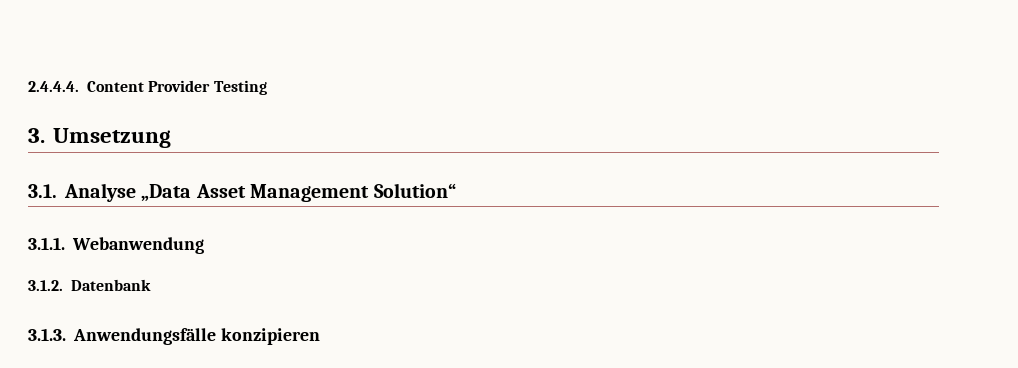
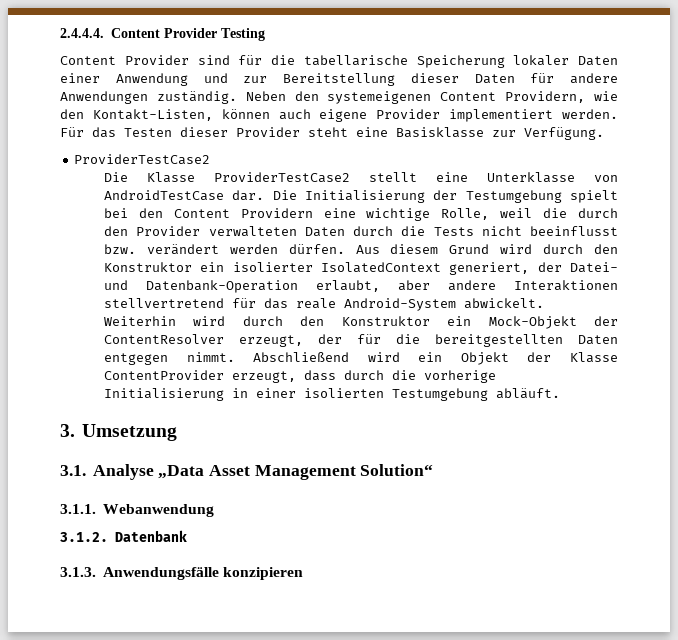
+ Content Provider sind für die tabellarische Speicherung lokaler Daten einer Anwendung und zur Bereitstellung dieser Daten für andere Anwendungen zuständig. Neben den systemeigenen Content Providern, wie den Kontakt-Listen, können auch eigene Provider implementiert werden. Für das Testen dieser Provider steht eine Basisklasse zur Verfügung.
+ ProviderTestCase2
+ Die Klasse ProviderTestCase2 stellt eine Unterklasse von AndroidTestCase dar. Die Initialisierung der Testumgebung spielt bei den Content Providern eine wichtige Rolle, weil die durch den Provider verwalteten Daten durch die Tests nicht beeinflusst bzw. verändert werden dürfen. Aus diesem Grund wird durch den Konstruktor ein isolierter IsolatedContext generiert, der Datei- und Datenbank-Operation erlaubt, aber andere Interaktionen stellvertretend für das reale Android-System abwickelt. Weiterhin wird durch den Konstruktor ein Mock-Objekt der ContentResolver erzeugt, der für die bereitgestellten Daten entgegen nimmt. Abschließend wird ein Objekt der Klasse ContentProvider erzeugt, dass durch die vorherige Initialisierung in einer isolierten Testumgebung abläuft.

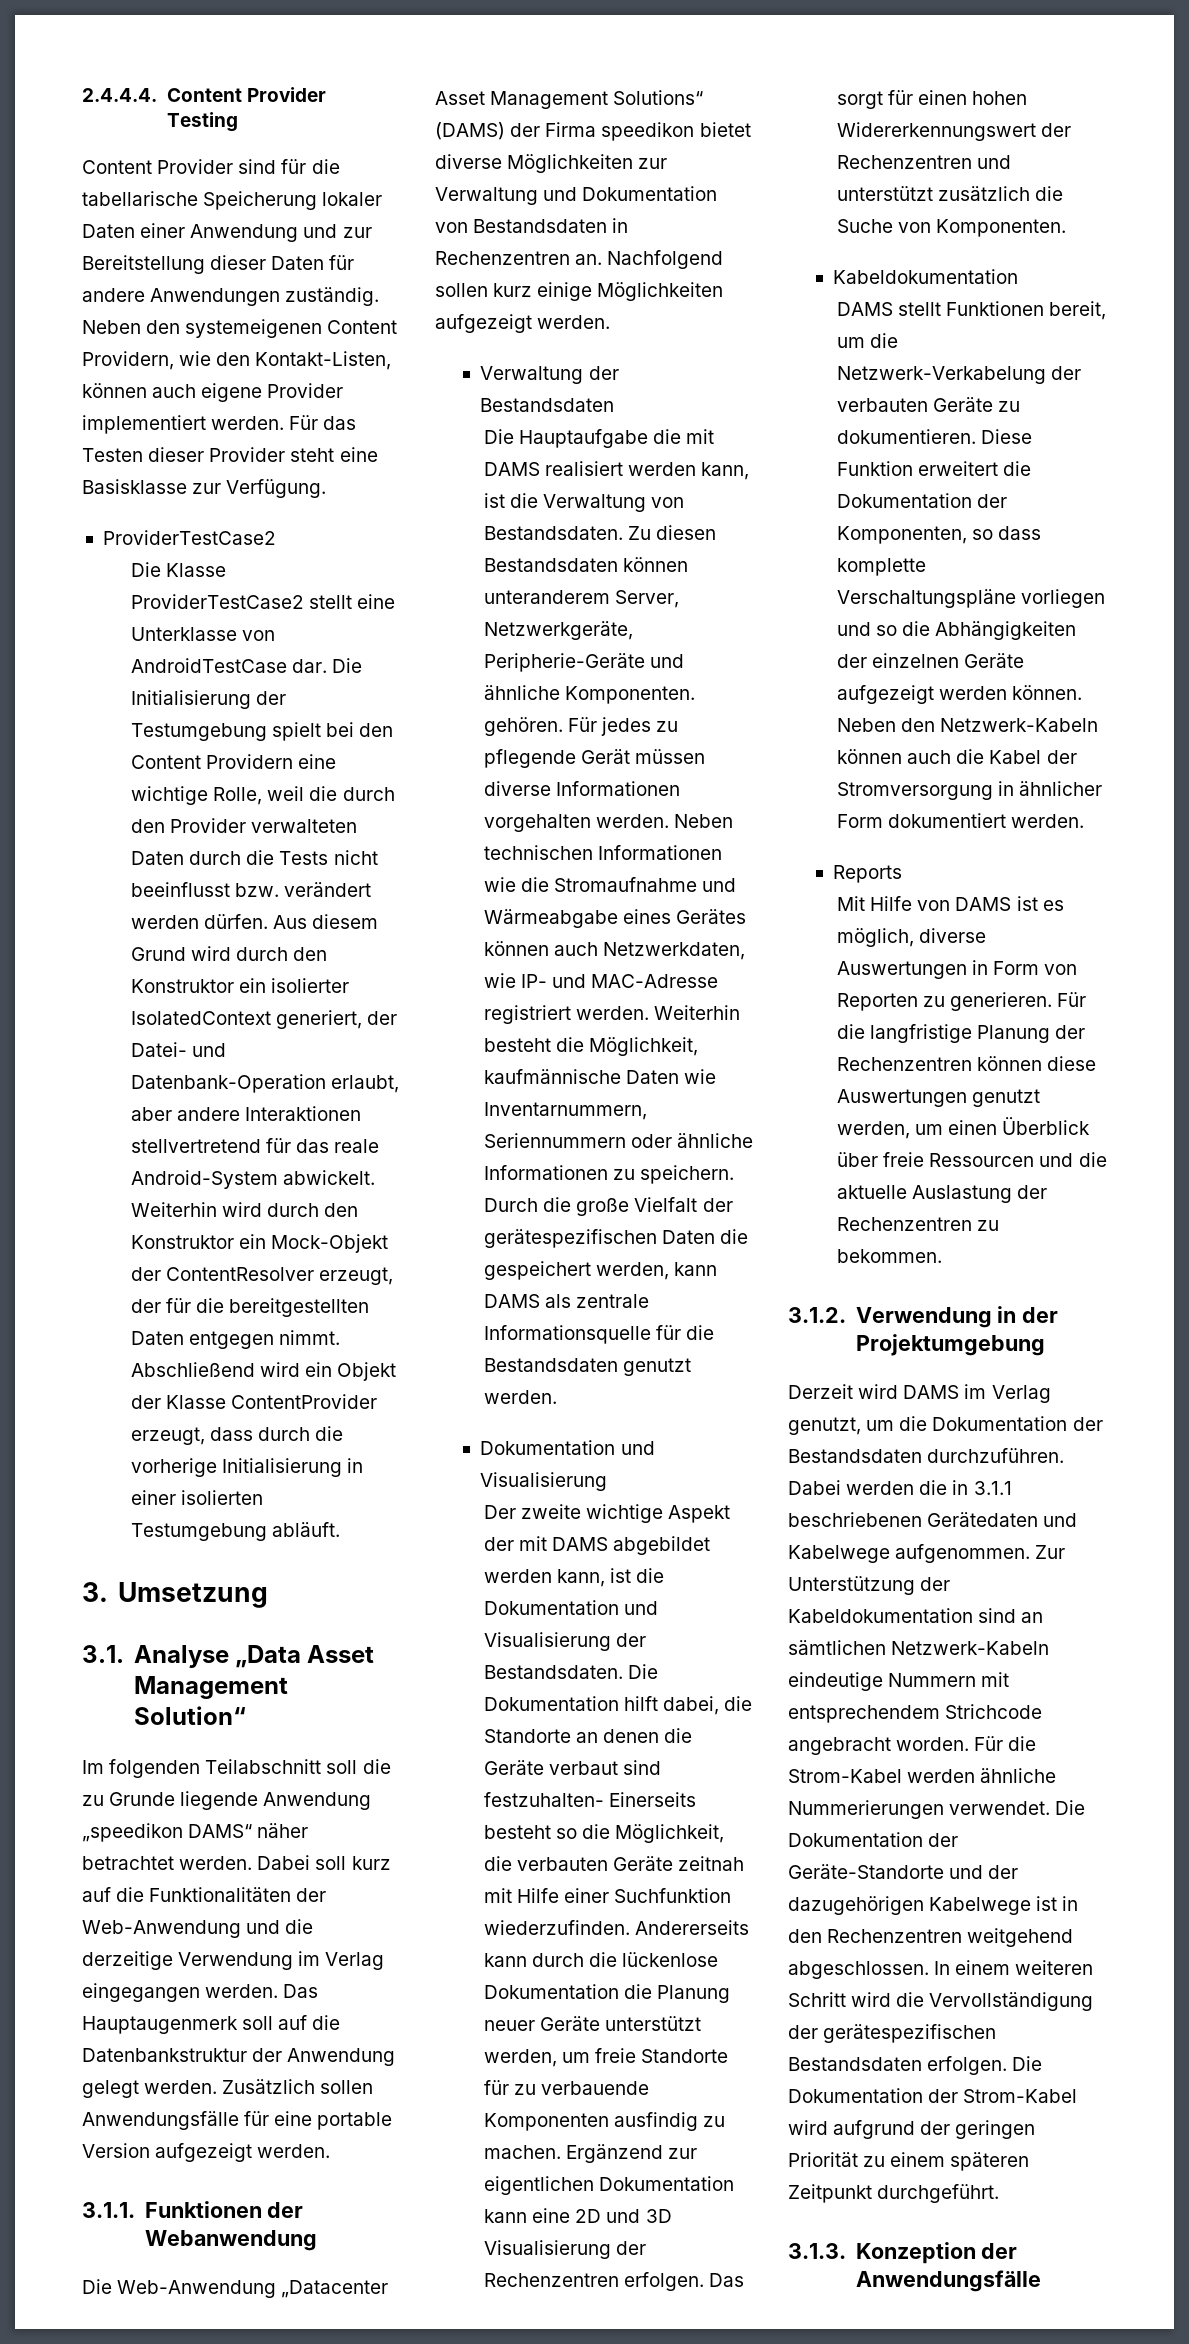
+ Im folgenden Teilabschnitt soll die zu Grunde liegende Anwendung „speedikon DAMS“ näher betrachtet werden. Dabei soll kurz auf die Funktionalitäten der Web-Anwendung und die derzeitige Verwendung im Verlag eingegangen werden. Das Hauptaugenmerk soll auf die Datenbankstruktur der Anwendung gelegt werden. Zusätzlich sollen Anwendungsfälle für eine portable Version aufgezeigt werden.
- 3.1.1. Webanwendung
+ 3.1.1. Funktionen der Webanwendung
- 3.1.2. Datenbank
- 3.1.3. Anwendungsfälle konzipieren
+ Die Web-Anwendung „Datacenter Asset Management Solutions“ (DAMS) der Firma speedikon bietet diverse Möglichkeiten zur Verwaltung und Dokumentation von Bestandsdaten in Rechenzentren an. Nachfolgend sollen kurz einige Möglichkeiten aufgezeigt werden.
+ Verwaltung der Bestandsdaten
+ Die Hauptaufgabe die mit DAMS realisiert werden kann, ist die Verwaltung von Bestandsdaten. Zu diesen Bestandsdaten können unteranderem Server, Netzwerkgeräte, Peripherie-Geräte und ähnliche Komponenten. gehören. Für jedes zu pflegende Gerät müssen diverse Informationen vorgehalten werden. Neben technischen Informationen wie die Stromaufnahme und Wärmeabgabe eines Gerätes können auch Netzwerkdaten, wie IP- und MAC-Adresse registriert werden. Weiterhin besteht die Möglichkeit, kaufmännische Daten wie Inventarnummern, Seriennummern oder ähnliche Informationen zu speichern. Durch die große Vielfalt der gerätespezifischen Daten die gespeichert werden, kann DAMS als zentrale Informationsquelle für die Bestandsdaten genutzt werden.
+ Dokumentation und Visualisierung
+ Der zweite wichtige Aspekt der mit DAMS abgebildet werden kann, ist die Dokumentation und Visualisierung der Bestandsdaten. Die Dokumentation hilft dabei, die Standorte an denen die Geräte verbaut sind festzuhalten- Einerseits besteht so die Möglichkeit, die verbauten Geräte zeitnah mit Hilfe einer Suchfunktion wiederzufinden. Andererseits kann durch die lückenlose Dokumentation die Planung neuer Geräte unterstützt werden, um freie Standorte für zu verbauende Komponenten ausfindig zu machen. Ergänzend zur eigentlichen Dokumentation kann eine 2D und 3D Visualisierung der Rechenzentren erfolgen. Das sorgt für einen hohen Widererkennungswert der Rechenzentren und unterstützt zusätzlich die Suche von Komponenten.
+ Kabeldokumentation
+ DAMS stellt Funktionen bereit, um die Netzwerk-Verkabelung der verbauten Geräte zu dokumentieren. Diese Funktion erweitert die Dokumentation der Komponenten, so dass komplette Verschaltungspläne vorliegen und so die Abhängigkeiten der einzelnen Geräte aufgezeigt werden können. Neben den Netzwerk-Kabeln können auch die Kabel der Stromversorgung in ähnlicher Form dokumentiert werden.
+ Reports
+ Mit Hilfe von DAMS ist es möglich, diverse Auswertungen in Form von Reporten zu generieren. Für die langfristige Planung der Rechenzentren können diese Auswertungen genutzt werden, um einen Überblick über freie Ressourcen und die aktuelle Auslastung der Rechenzentren zu bekommen.
+ 3.1.2. Verwendung in der Projektumgebung
+ Derzeit wird DAMS im Verlag genutzt, um die Dokumentation der Bestandsdaten durchzuführen. Dabei werden die in 3.1.1 beschriebenen Gerätedaten und Kabelwege aufgenommen. Zur Unterstützung der Kabeldokumentation sind an sämtlichen Netzwerk-Kabeln eindeutige Nummern mit entsprechendem Strichcode angebracht worden. Für die Strom-Kabel werden ähnliche Nummerierungen verwendet. Die Dokumentation der Geräte-Standorte und der dazugehörigen Kabelwege ist in den Rechenzentren weitgehend abgeschlossen. In einem weiteren Schritt wird die Vervollständigung der gerätespezifischen Bestandsdaten erfolgen. Die Dokumentation der Strom-Kabel wird aufgrund der geringen Priorität zu einem späteren Zeitpunkt durchgeführt.
+ 3.1.3. Konzeption der Anwendungsfälle

